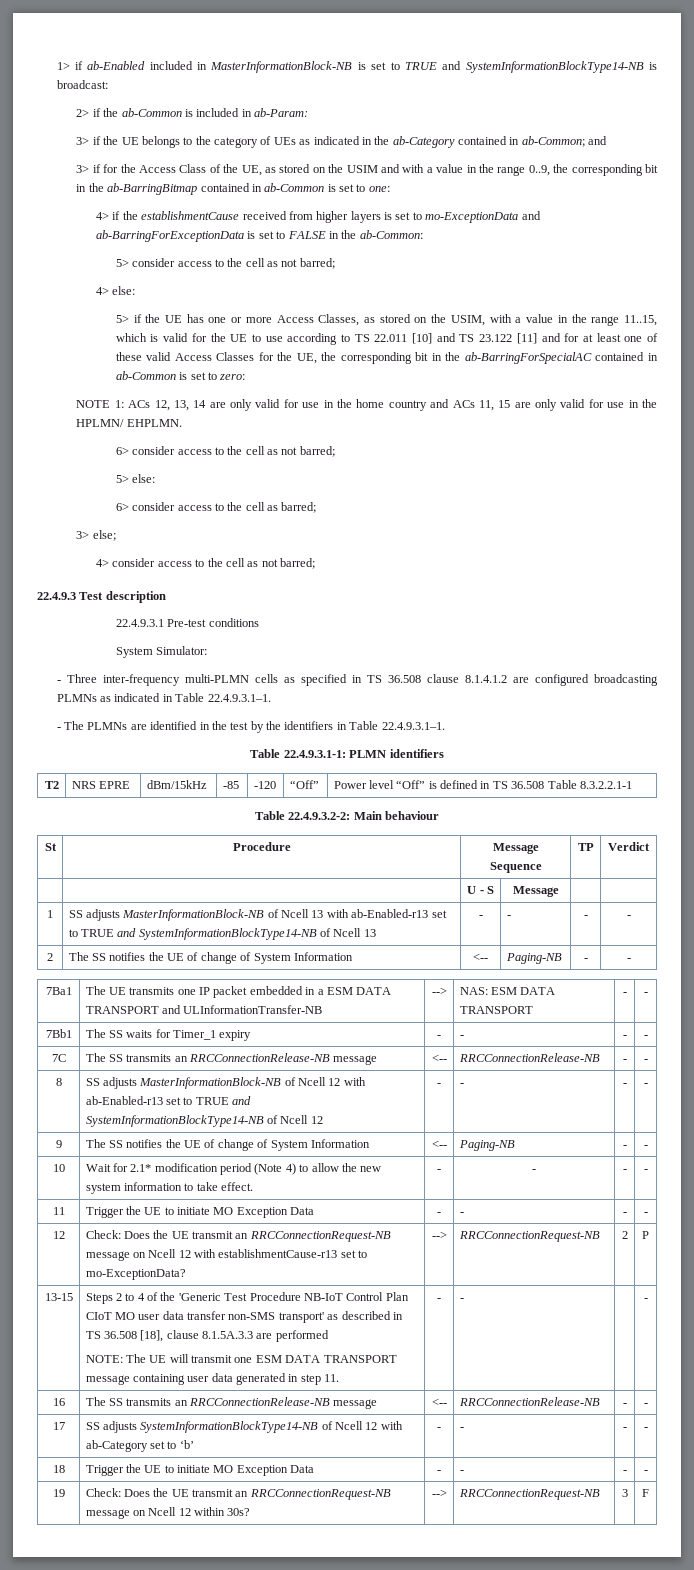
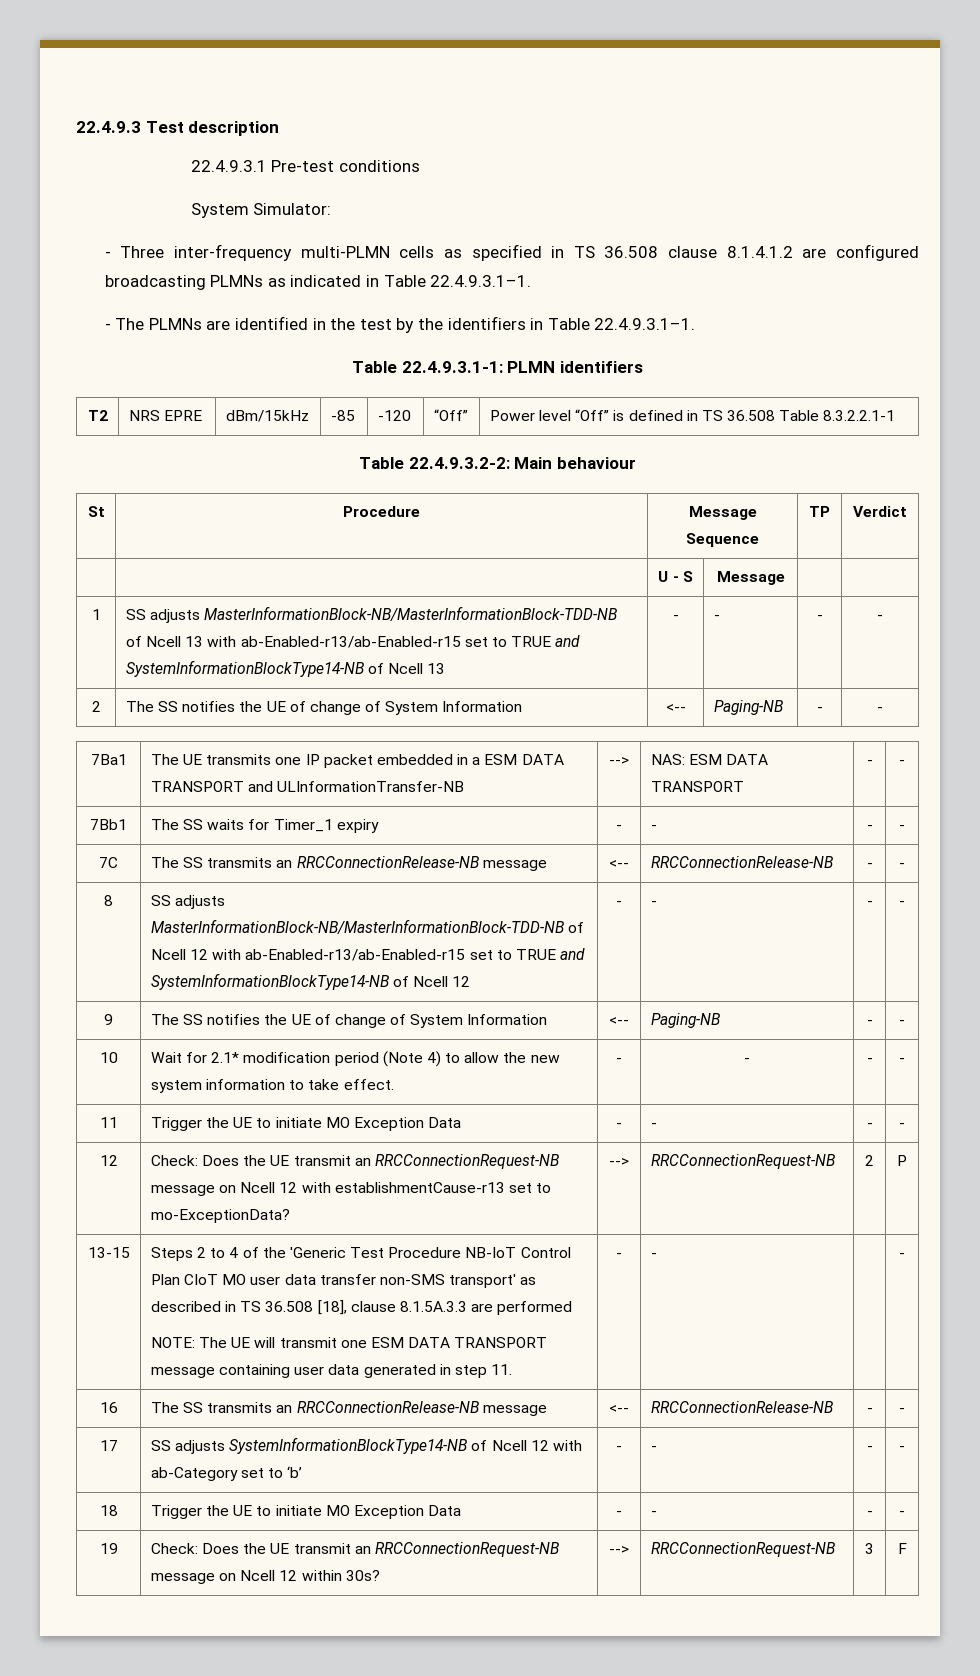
- 1> if ab-Enabled included in MasterInformationBlock-NB is set to TRUE and SystemInformationBlockType14-NB is broadcast:
- 2> if the ab-Common is included in ab-Param:
- 3> if the UE belongs to the category of UEs as indicated in the ab-Category contained in ab-Common; and
- 3> if for the Access Class of the UE, as stored on the USIM and with a value in the range 0..9, the corresponding bit in the ab-BarringBitmap contained in ab-Common is set to one:
- 4> if the establishmentCause received from higher layers is set to mo-ExceptionData and ab-BarringForExceptionData is set to FALSE in the ab-Common:
- 5> consider access to the cell as not barred;
- 4> else:
- 5> if the UE has one or more Access Classes, as stored on the USIM, with a value in the range 11..15, which is valid for the UE to use according to TS 22.011 [10] and TS 23.122 [11] and for at least one of these valid Access Classes for the UE, the corresponding bit in the ab-BarringForSpecialAC contained in ab-Common is set to zero:
- NOTE 1: ACs 12, 13, 14 are only valid for use in the home country and ACs 11, 15 are only valid for use in the HPLMN/ EHPLMN.
- 6> consider access to the cell as not barred;
- 5> else:
- 6> consider access to the cell as barred;
- 3> else;
- 4> consider access to the cell as not barred;
- 1 | SS adjusts MasterInformationBlock-NB of Ncell 13 with ab-Enabled-r13 set to TRUE and SystemInformationBlockType14-NB of Ncell 13 | - | - | - | -
+ 1 | SS adjusts MasterInformationBlock-NB/MasterInformationBlock-TDD-NB of Ncell 13 with ab-Enabled-r13/ab-Enabled-r15 set to TRUE and SystemInformationBlockType14-NB of Ncell 13 | - | - | - | -
- 8 | SS adjusts MasterInformationBlock-NB of Ncell 12 with ab-Enabled-r13 set to TRUE and SystemInformationBlockType14-NB of Ncell 12 | - | - | - | -
+ 8 | SS adjusts MasterInformationBlock-NB/MasterInformationBlock-TDD-NB of Ncell 12 with ab-Enabled-r13/ab-Enabled-r15 set to TRUE and SystemInformationBlockType14-NB of Ncell 12 | - | - | - | -

